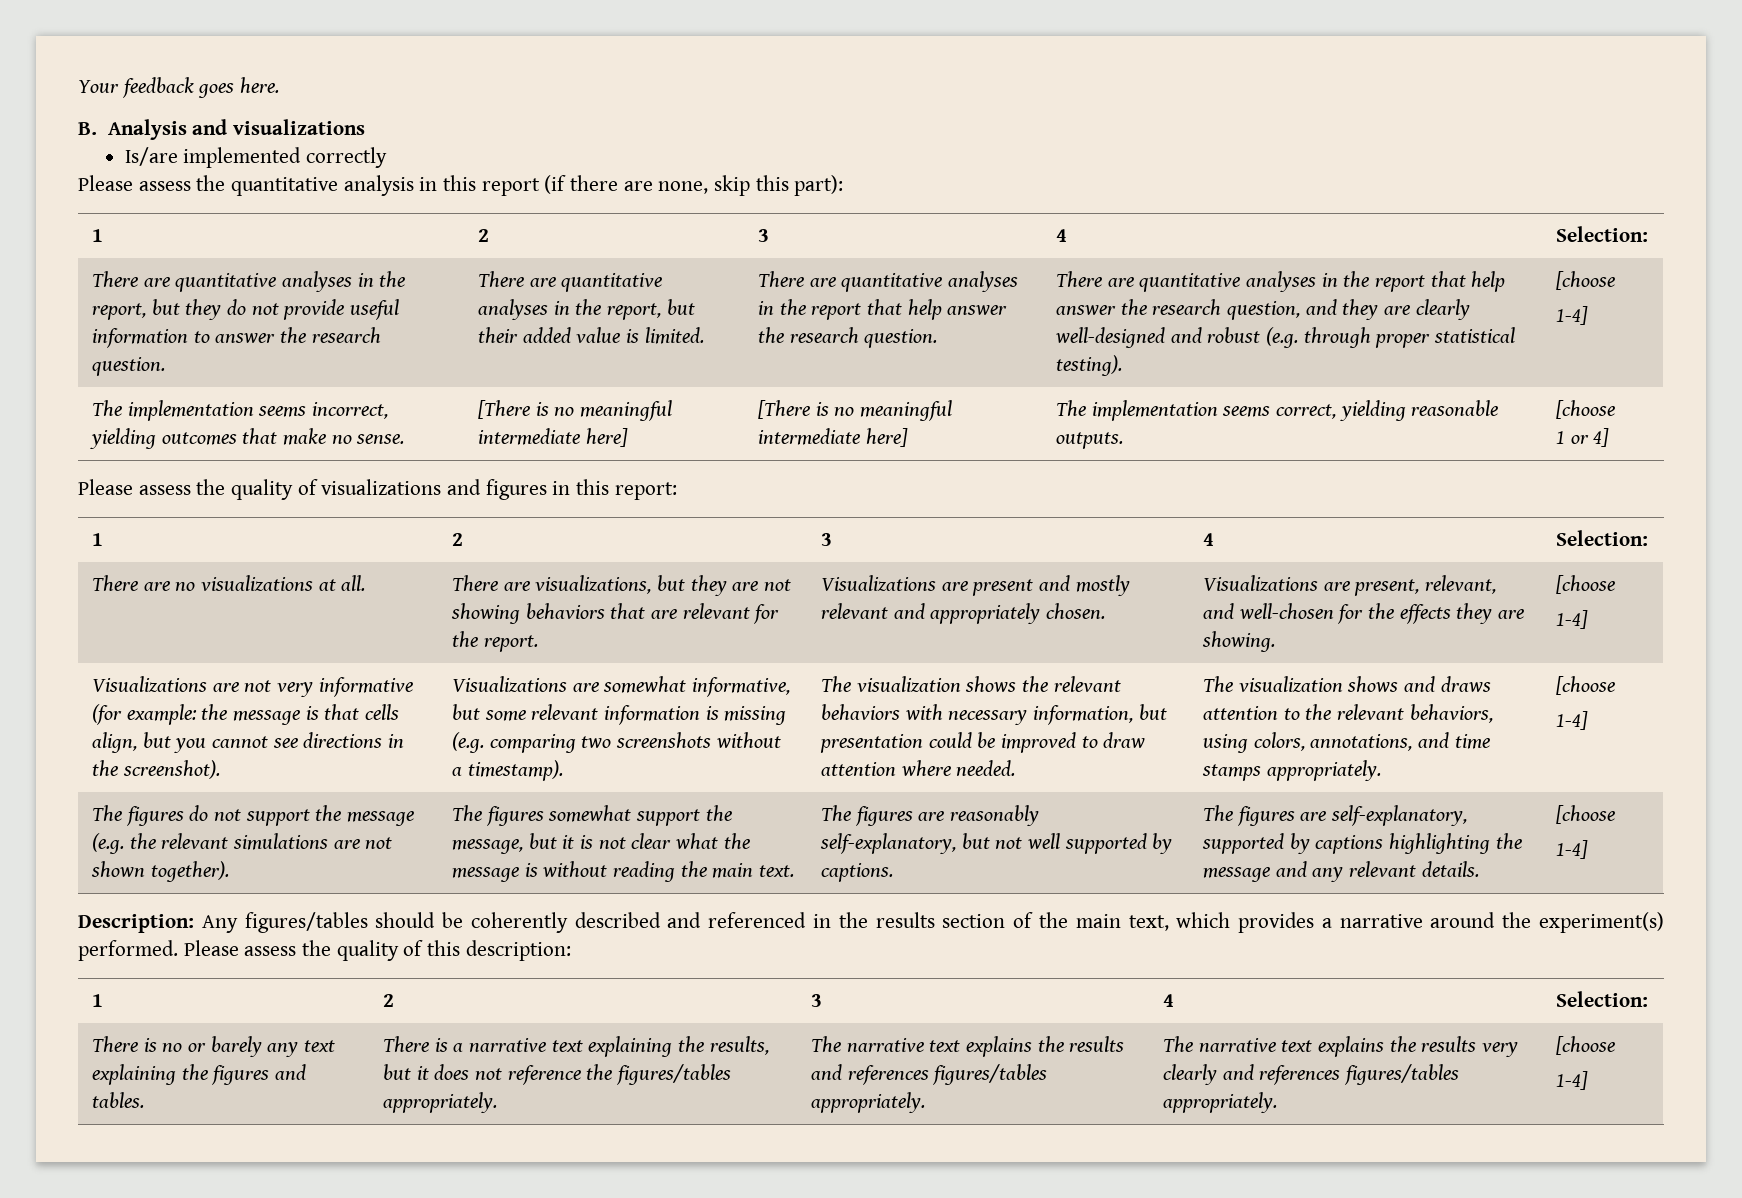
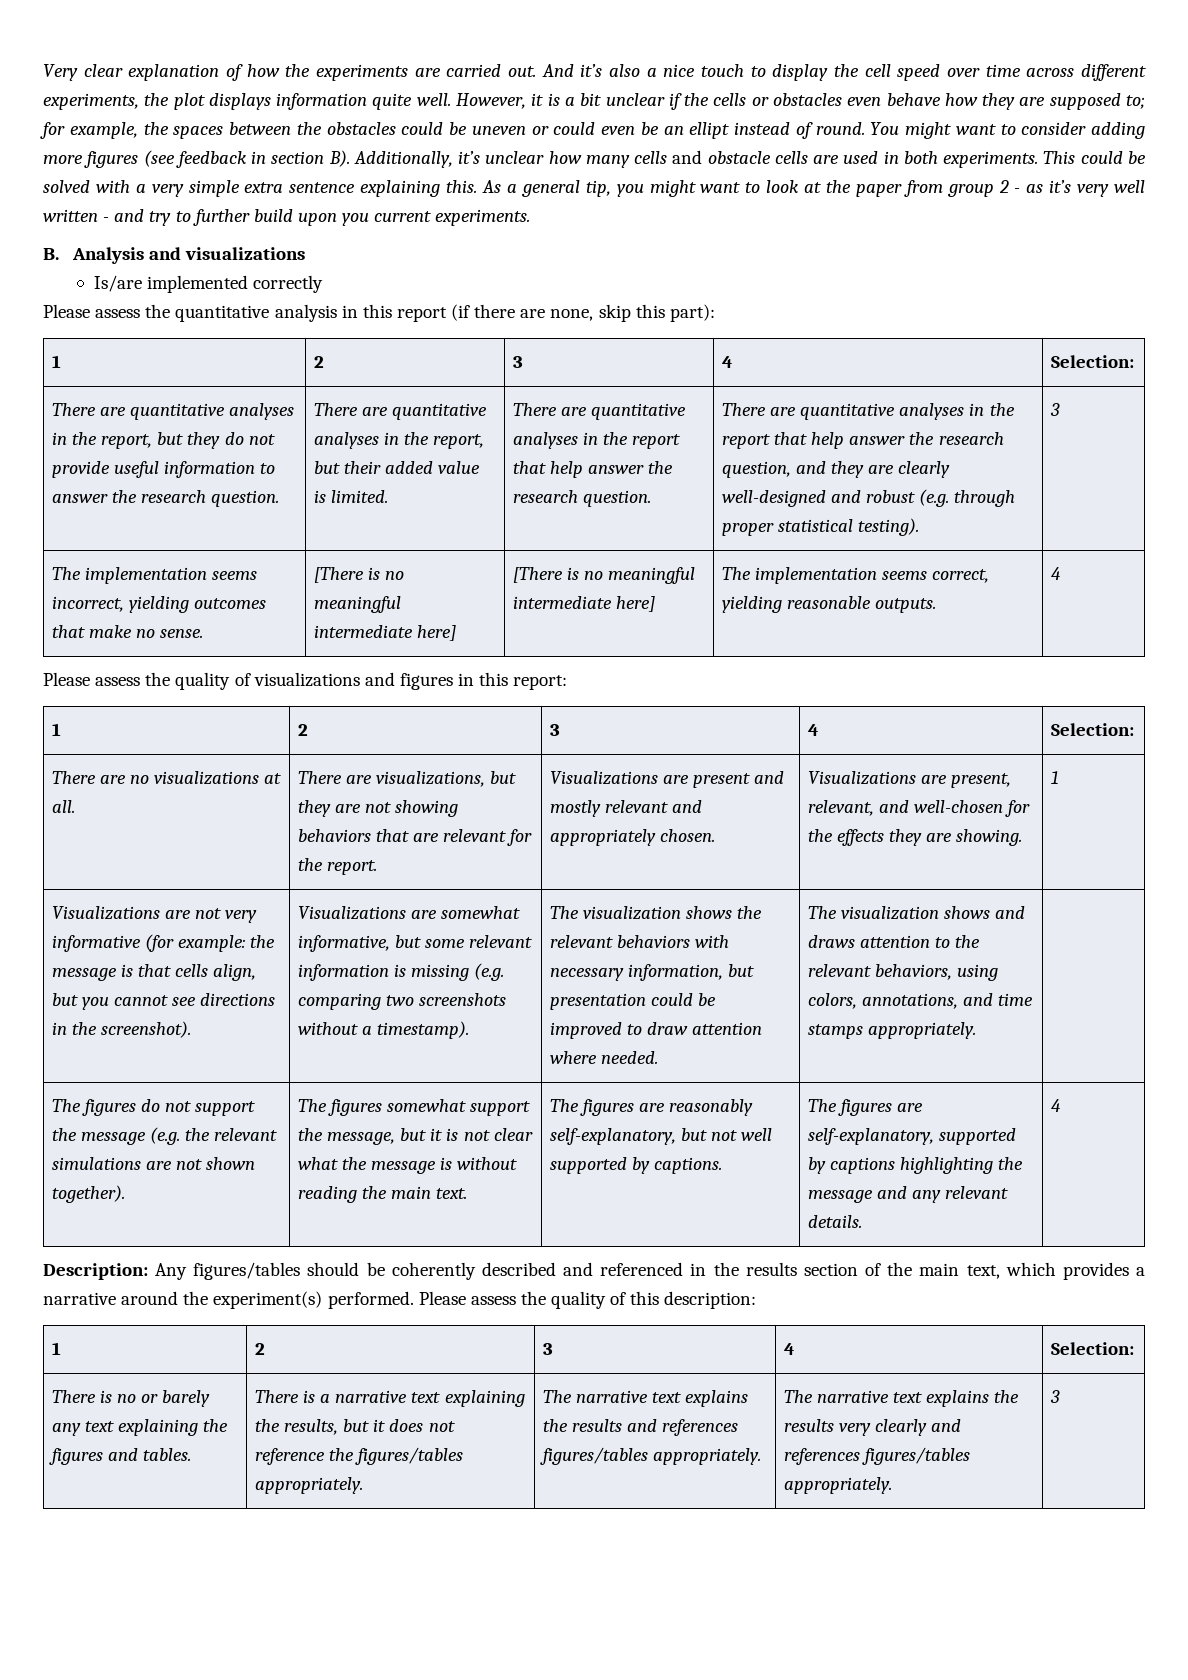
- Your feedback goes here.
+ Very clear explanation of how the experiments are carried out. And it’s also a nice touch to display the cell speed over time across different experiments, the plot displays information quite well. However, it is a bit unclear if the cells or obstacles even behave how they are supposed to; for example, the spaces between the obstacles could be uneven or could even be an ellipt instead of round. You might want to consider adding more figures (see feedback in section B). Additionally, it’s unclear how many cells and obstacle cells are used in both experiments. This could be solved with a very simple extra sentence explaining this. As a general tip, you might want to look at the paper from group 2 - as it’s very well written - and try to further build upon you current experiments.
- There are quantitative analyses in the report that help answer the research question, and they are clearly well-designed and robust (e.g. through proper statistical testing). | [choose
- 1-4]
+ There are quantitative analyses in the report that help answer the research question, and they are clearly well-designed and robust (e.g. through proper statistical testing). | 3
- The implementation seems incorrect, yielding outcomes that make no sense. | [There is no meaningful intermediate here] | [There is no meaningful intermediate here] | The implementation seems correct, yielding reasonable outputs. | [choose
- 1 or 4]
+ The implementation seems incorrect, yielding outcomes that make no sense. | [There is no meaningful intermediate here] | [There is no meaningful intermediate here] | The implementation seems correct, yielding reasonable outputs. | 4
- Visualizations are present, relevant, and well-chosen for the effects they are showing. | [choose
- 1-4]
+ Visualizations are present, relevant, and well-chosen for the effects they are showing. | 1
- The visualization shows and draws attention to the relevant behaviors, using colors, annotations, and time stamps appropriately. | [choose
- 1-4]
+ The visualization shows and draws attention to the relevant behaviors, using colors, annotations, and time stamps appropriately.
- The figures are self-explanatory, supported by captions highlighting the message and any relevant details. | [choose
- 1-4]
+ The figures are self-explanatory, supported by captions highlighting the message and any relevant details. | 4
- The narrative text explains the results very clearly and references figures/tables appropriately. | [choose
- 1-4]
+ The narrative text explains the results very clearly and references figures/tables appropriately. | 3

